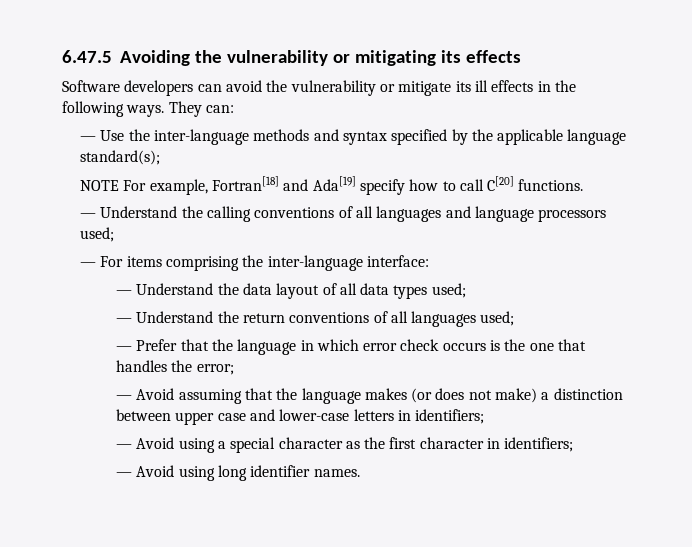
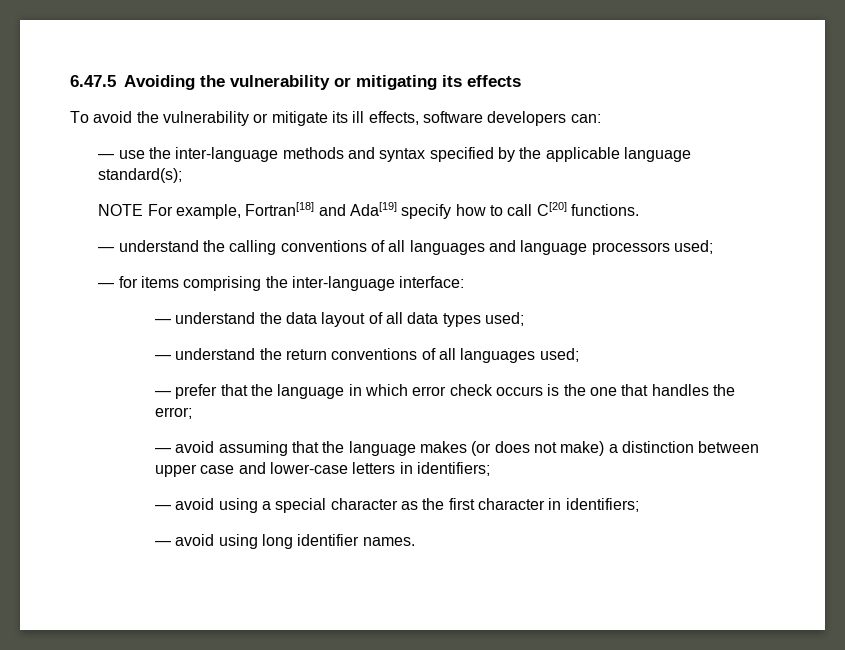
- Software developers can avoid the vulnerability or mitigate its ill effects in the following ways. They can:
+ To avoid the vulnerability or mitigate its ill effects, software developers can:
- — Use the inter-language methods and syntax specified by the applicable language standard(s);
+ — use the inter-language methods and syntax specified by the applicable language standard(s);
- — Understand the calling conventions of all languages and language processors used;
+ — understand the calling conventions of all languages and language processors used;
- — For items comprising the inter-language interface:
+ — for items comprising the inter-language interface:
- — Understand the data layout of all data types used;
+ — understand the data layout of all data types used;
- — Understand the return conventions of all languages used;
+ — understand the return conventions of all languages used;
- — Prefer that the language in which error check occurs is the one that handles the error;
+ — prefer that the language in which error check occurs is the one that handles the error;
- — Avoid assuming that the language makes (or does not make) a distinction between upper case and lower-case letters in identifiers;
+ — avoid assuming that the language makes (or does not make) a distinction between upper case and lower-case letters in identifiers;
- — Avoid using a special character as the first character in identifiers;
+ — avoid using a special character as the first character in identifiers;
- — Avoid using long identifier names.
+ — avoid using long identifier names.

